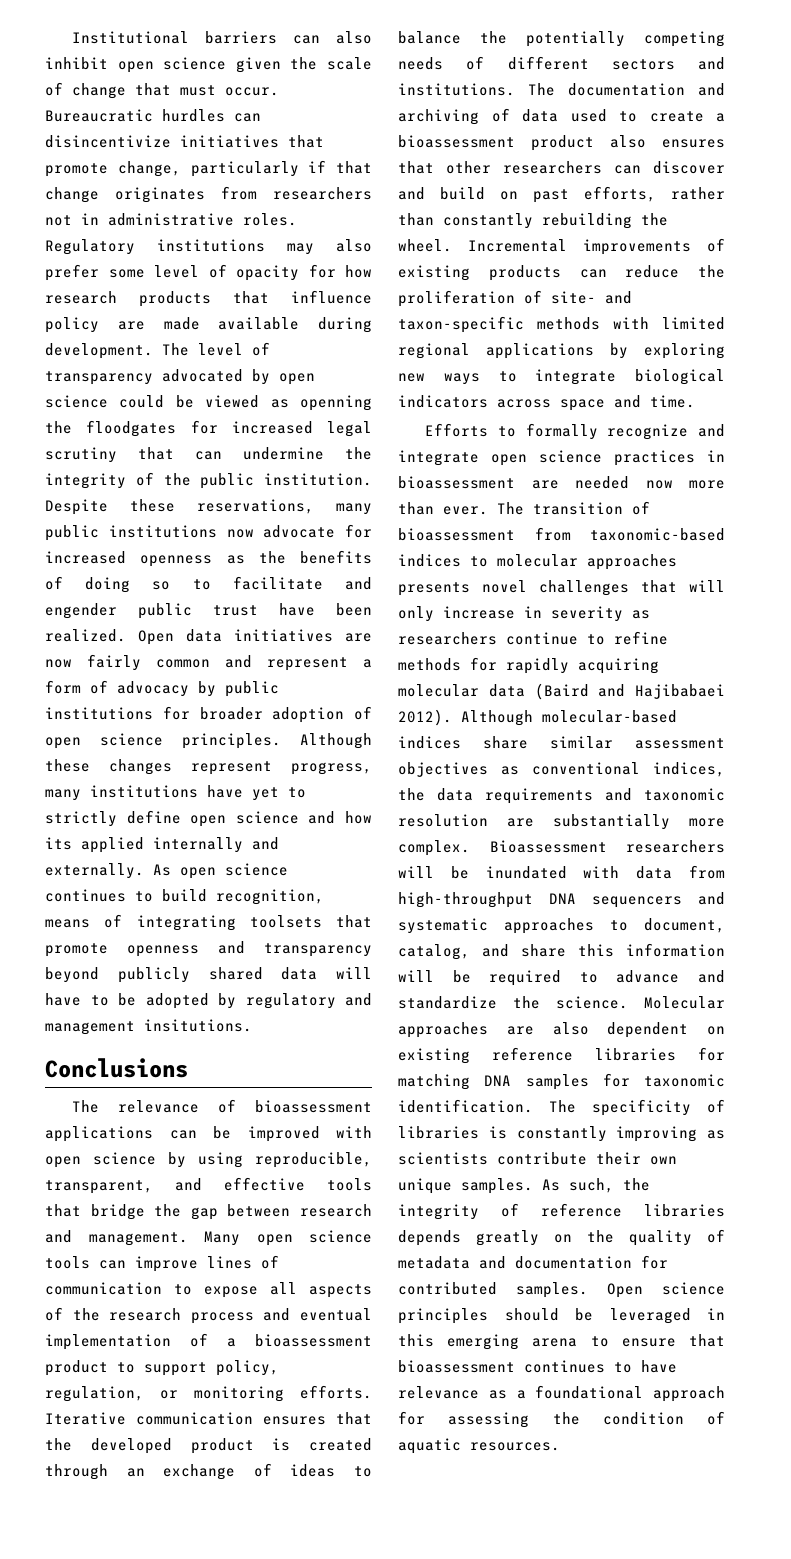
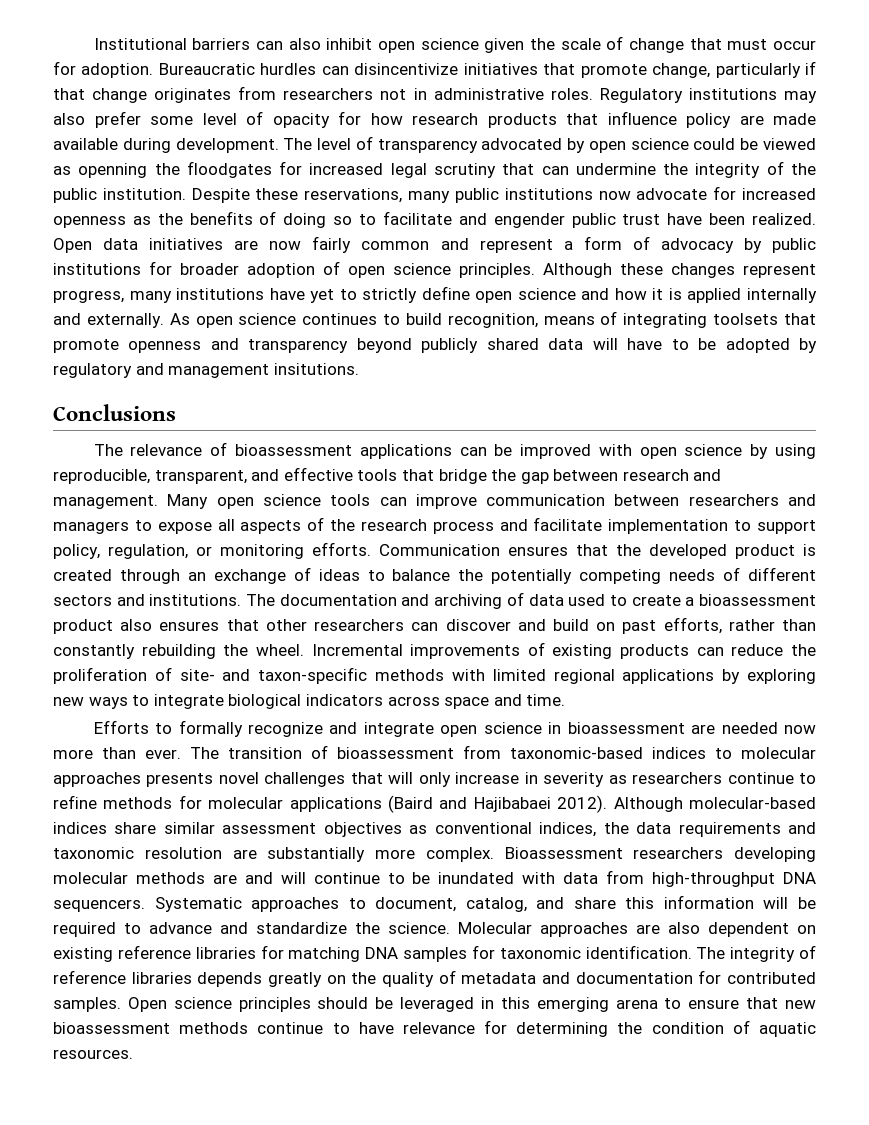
- Institutional barriers can also inhibit open science given the scale of change that must occur.
+ Institutional barriers can also inhibit open science given the scale of change that must occur for adoption.
- Although these changes represent progress, many institutions have yet to strictly define open science and how its applied internally and externally.
+ Although these changes represent progress, many institutions have yet to strictly define open science and how it is applied internally and externally.
- Many open science tools can improve lines of communication to expose all aspects of the research process and eventual implementation of a bioassessment product to support policy, regulation, or monitoring efforts.
+ Many open science tools can improve communication between researchers and managers to expose all aspects of the research process and facilitate implementation to support policy, regulation, or monitoring efforts.
- Iterative communication ensures that the developed product is created through an exchange of ideas to balance the potentially competing needs of different sectors and institutions.
+ Communication ensures that the developed product is created through an exchange of ideas to balance the potentially competing needs of different sectors and institutions.
- Efforts to formally recognize and integrate open science practices in bioassessment are needed now more than ever.
+ Efforts to formally recognize and integrate open science in bioassessment are needed now more than ever.
- The transition of bioassessment from taxonomic-based indices to molecular approaches presents novel challenges that will only increase in severity as researchers continue to refine methods for rapidly acquiring molecular data (Baird and Hajibabaei 2012).
+ The transition of bioassessment from taxonomic-based indices to molecular approaches presents novel challenges that will only increase in severity as researchers continue to refine methods for molecular applications (Baird and Hajibabaei 2012).
- Bioassessment researchers will be inundated with data from high-throughput DNA sequencers and systematic approaches to document, catalog, and share this information will be required to advance and standardize the science.
+ Bioassessment researchers developing molecular methods are and will continue to be inundated with data from high-throughput DNA sequencers. Systematic approaches to document, catalog, and share this information will be required to advance and standardize the science.
- The specificity of libraries is constantly improving as scientists contribute their own unique samples. As such, the integrity of reference libraries depends greatly on the quality of metadata and documentation for contributed samples.
+ The integrity of reference libraries depends greatly on the quality of metadata and documentation for contributed samples.
- Open science principles should be leveraged in this emerging arena to ensure that bioassessment continues to have relevance as a foundational approach for assessing the condition of aquatic resources.
+ Open science principles should be leveraged in this emerging arena to ensure that new bioassessment methods continue to have relevance for determining the condition of aquatic resources.

